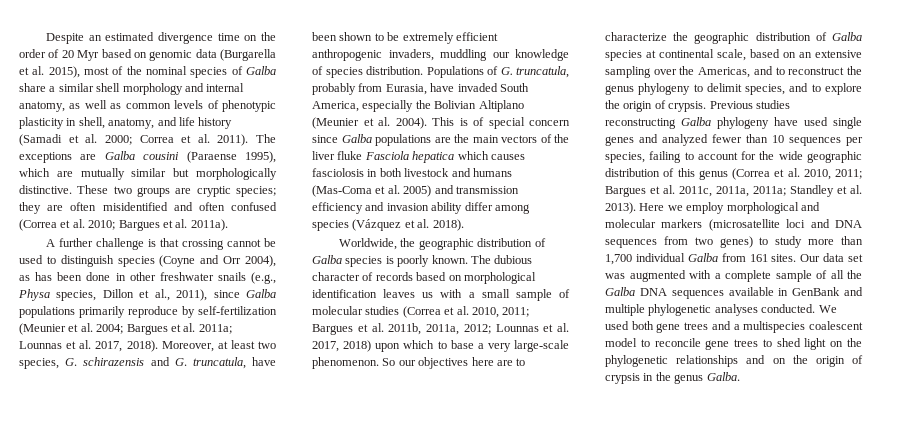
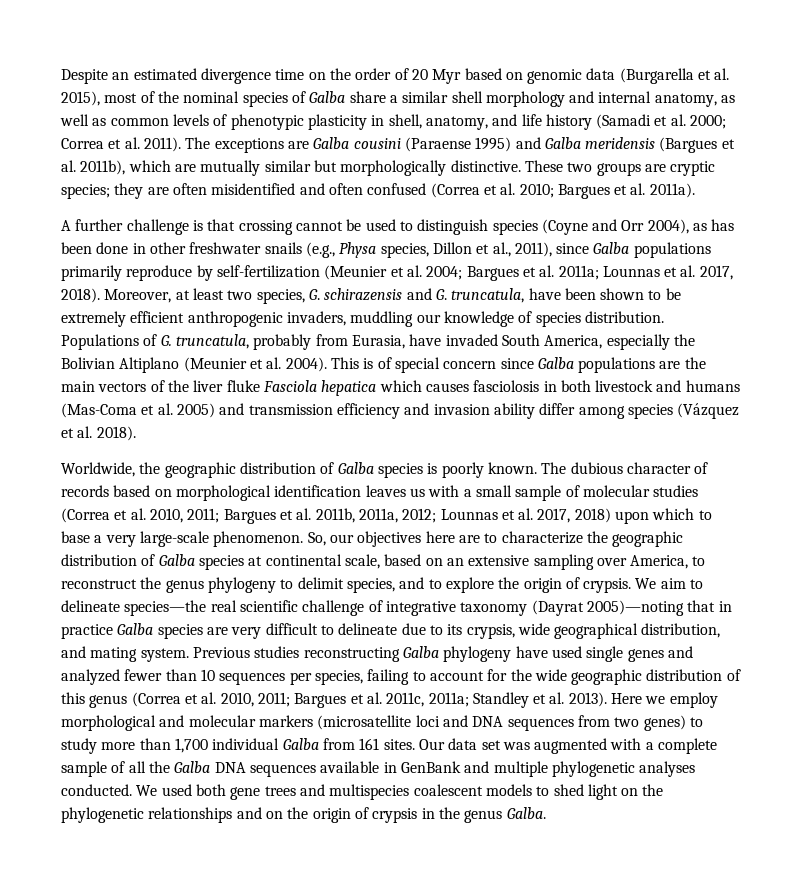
- The exceptions are Galba cousini (Paraense 1995), which are mutually similar but morphologically distinctive.
+ The exceptions are Galba cousini (Paraense 1995) and Galba meridensis (Bargues et al. 2011b), which are mutually similar but morphologically distinctive.
- So our objectives here are to characterize the geographic distribution of Galba species at continental scale, based on an extensive sampling over the Americas, and to reconstruct the genus phylogeny to delimit species, and to explore the origin of crypsis.
+ So, our objectives here are to characterize the geographic distribution of Galba species at continental scale, based on an extensive sampling over America, to reconstruct the genus phylogeny to delimit species, and to explore the origin of crypsis.
+ We aim to delineate species—the real scientific challenge of integrative taxonomy (Dayrat 2005)—noting that in practice Galba species are very difficult to delineate due to its crypsis, wide geographical distribution, and mating system.
- Previous studies reconstructing Galba phylogeny have used single genes and analyzed fewer than 10 sequences per species, failing to account for the wide geographic distribution of this genus (Correa et al. 2010, 2011; Bargues et al. 2011c, 2011a, 2011a; Standley et al. 2013).
+ Previous studies reconstructing Galba phylogeny have used single genes and analyzed fewer than 10 sequences per species, failing to account for the wide geographic distribution of this genus (Correa et al. 2010, 2011; Bargues et al. 2011c, 2011a; Standley et al. 2013).
- We used both gene trees and a multispecies coalescent model to reconcile gene trees to shed light on the phylogenetic relationships and on the origin of crypsis in the genus Galba.
+ We used both gene trees and multispecies coalescent models to shed light on the phylogenetic relationships and on the origin of crypsis in the genus Galba.

